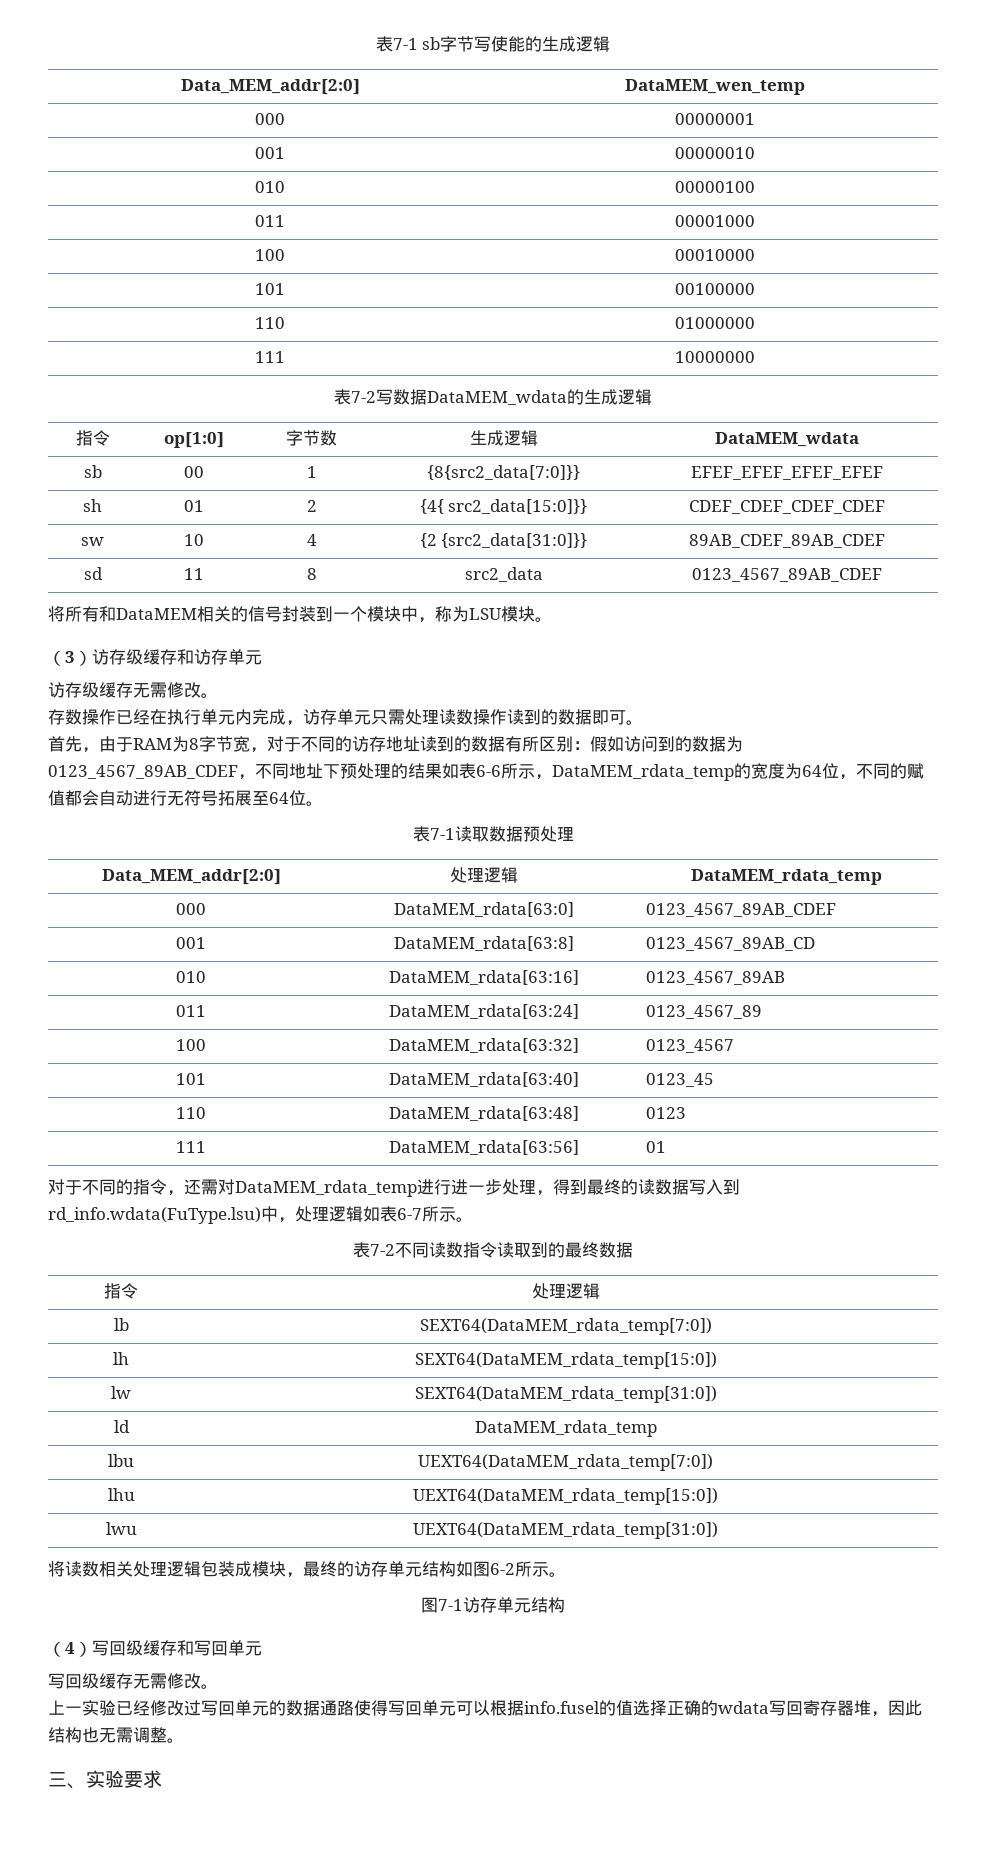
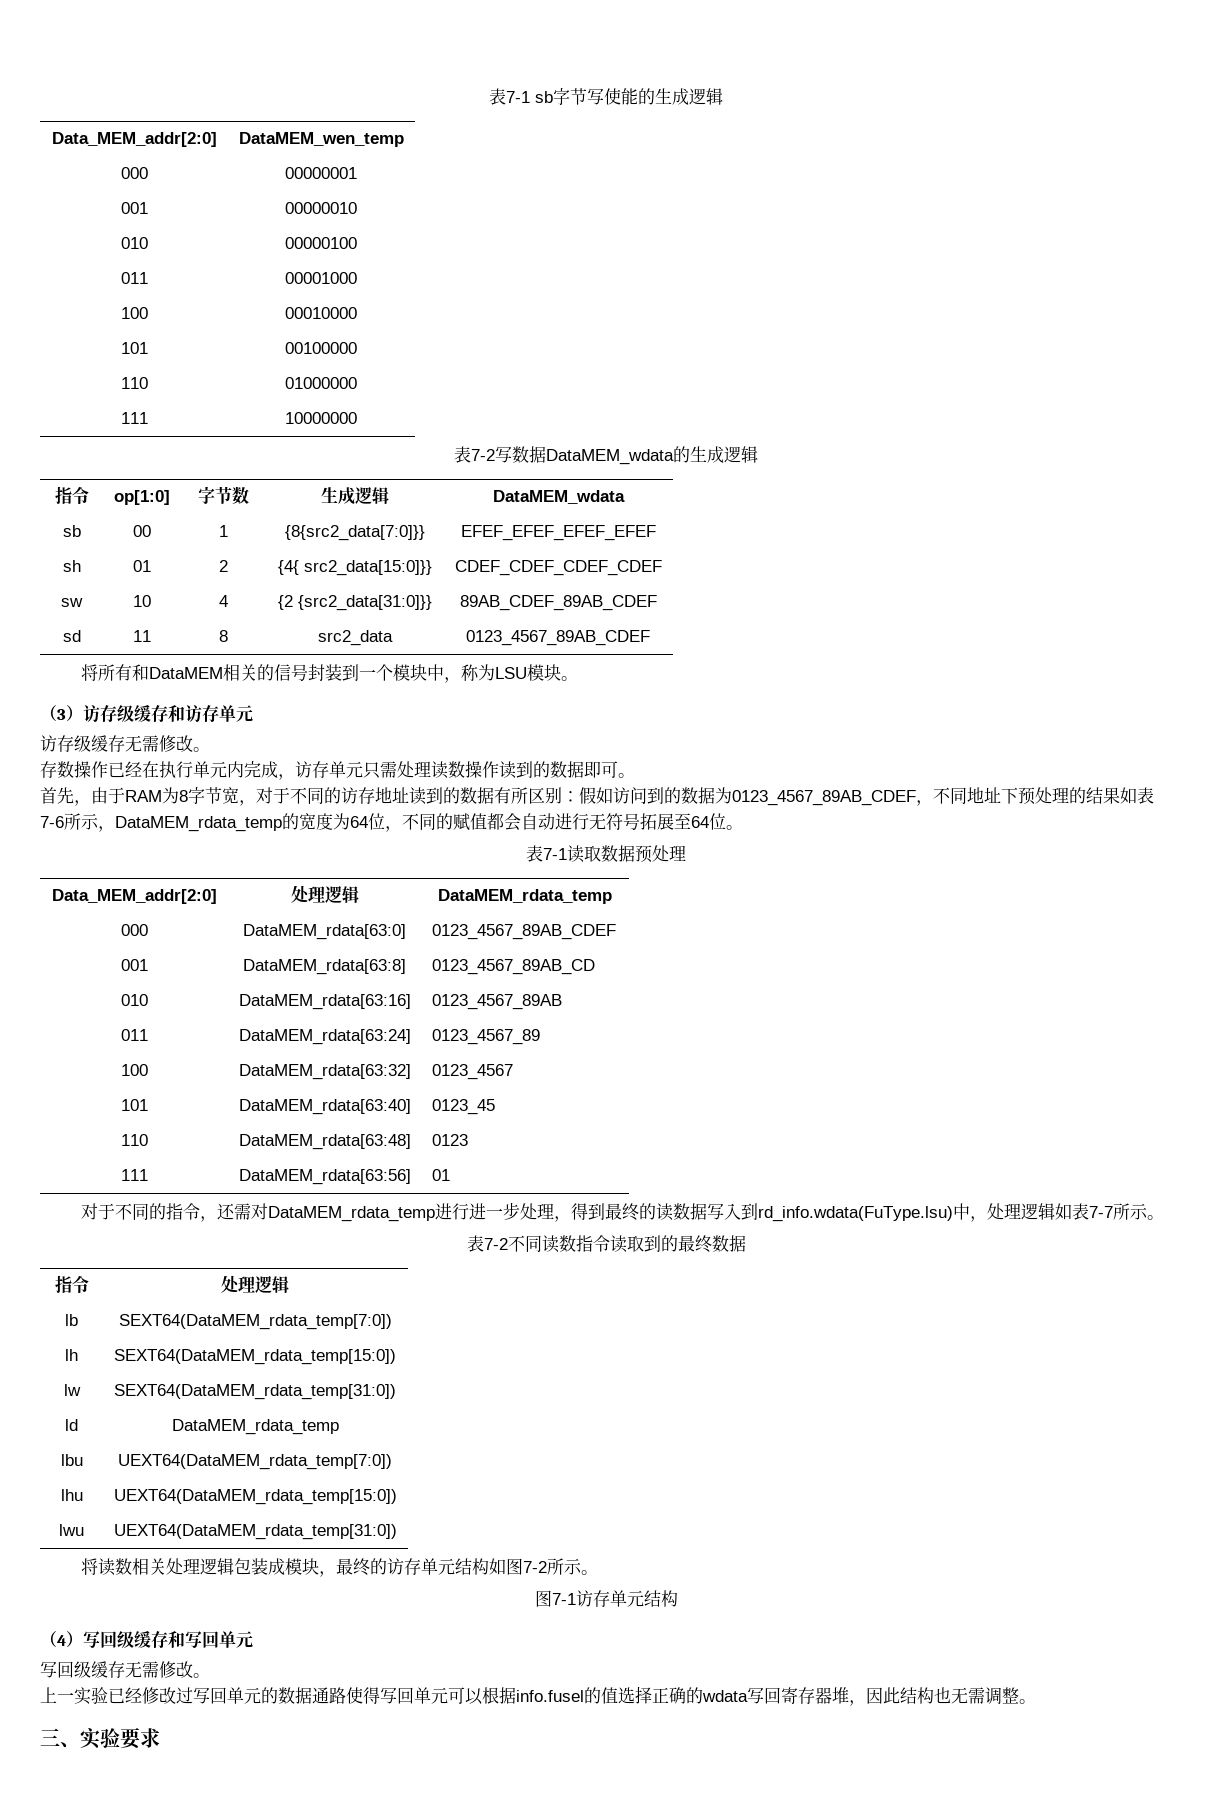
- 首先，由于RAM为8字节宽，对于不同的访存地址读到的数据有所区别：假如访问到的数据为0123_4567_89AB_CDEF，不同地址下预处理的结果如表6-6所示，DataMEM_rdata_temp的宽度为64位，不同的赋值都会自动进行无符号拓展至64位。
+ 首先，由于RAM为8字节宽，对于不同的访存地址读到的数据有所区别：假如访问到的数据为0123_4567_89AB_CDEF，不同地址下预处理的结果如表7-6所示，DataMEM_rdata_temp的宽度为64位，不同的赋值都会自动进行无符号拓展至64位。
- 对于不同的指令，还需对DataMEM_rdata_temp进行进一步处理，得到最终的读数据写入到rd_info.wdata(FuType.lsu)中，处理逻辑如表6-7所示。
+ 对于不同的指令，还需对DataMEM_rdata_temp进行进一步处理，得到最终的读数据写入到rd_info.wdata(FuType.lsu)中，处理逻辑如表7-7所示。
- 将读数相关处理逻辑包装成模块，最终的访存单元结构如图6-2所示。
+ 将读数相关处理逻辑包装成模块，最终的访存单元结构如图7-2所示。

